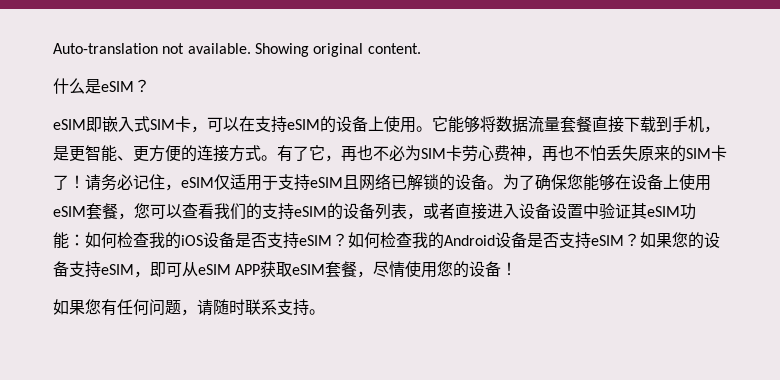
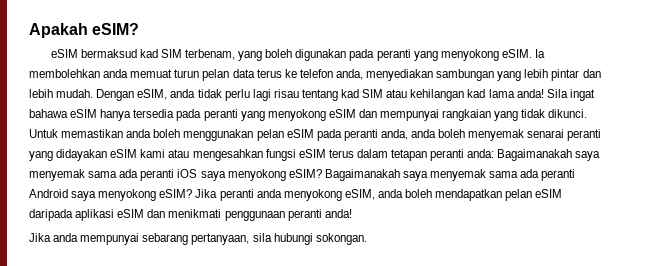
- Auto-translation not available. Showing original content.
- 什么是eSIM？
- eSIM即嵌入式SIM卡，可以在支持eSIM的设备上使用。它能够将数据流量套餐直接下载到手机，是更智能、更方便的连接方式。有了它，再也不必为SIM卡劳心费神，再也不怕丢失原来的SIM卡了！请务必记住，eSIM仅适用于支持eSIM且网络已解锁的设备。为了确保您能够在设备上使用eSIM套餐，您可以查看我们的支持eSIM的设备列表，或者直接进入设备设置中验证其eSIM功能：如何检查我的iOS设备是否支持eSIM？如何检查我的Android设备是否支持eSIM？如果您的设备支持eSIM，即可从eSIM APP获取eSIM套餐，尽情使用您的设备！
- 如果您有任何问题，请随时联系支持。
+ Apakah eSIM?
+ eSIM bermaksud kad SIM terbenam, yang boleh digunakan pada peranti yang menyokong eSIM. Ia membolehkan anda memuat turun pelan data terus ke telefon anda, menyediakan sambungan yang lebih pintar dan lebih mudah. Dengan eSIM, anda tidak perlu lagi risau tentang kad SIM atau kehilangan kad lama anda! Sila ingat bahawa eSIM hanya tersedia pada peranti yang menyokong eSIM dan mempunyai rangkaian yang tidak dikunci. Untuk memastikan anda boleh menggunakan pelan eSIM pada peranti anda, anda boleh menyemak senarai peranti yang didayakan eSIM kami atau mengesahkan fungsi eSIM terus dalam tetapan peranti anda: Bagaimanakah saya menyemak sama ada peranti iOS saya menyokong eSIM? Bagaimanakah saya menyemak sama ada peranti Android saya menyokong eSIM? Jika peranti anda menyokong eSIM, anda boleh mendapatkan pelan eSIM daripada aplikasi eSIM dan menikmati penggunaan peranti anda!
+ Jika anda mempunyai sebarang pertanyaan, sila hubungi sokongan.

